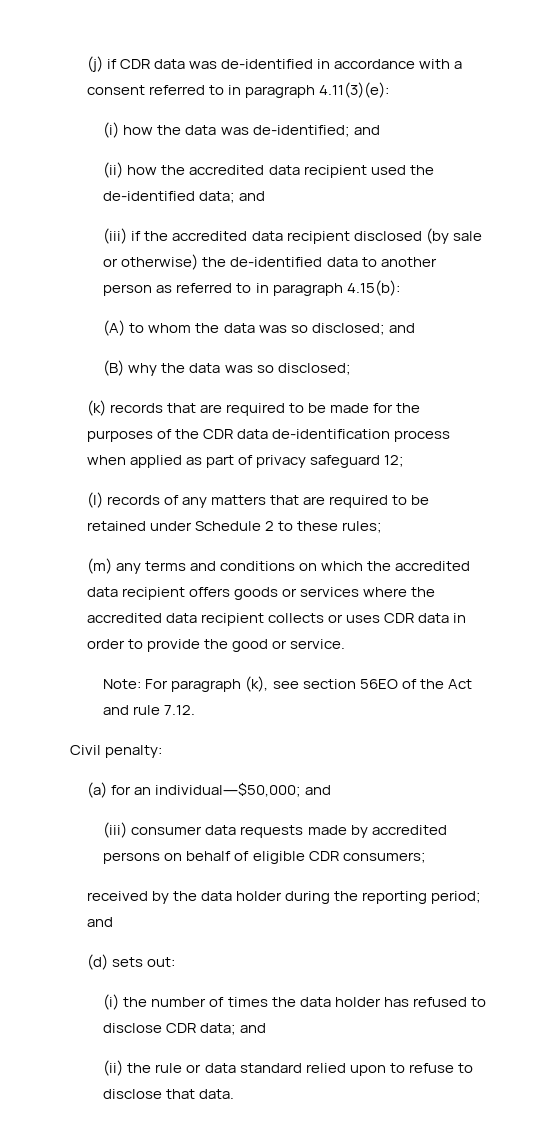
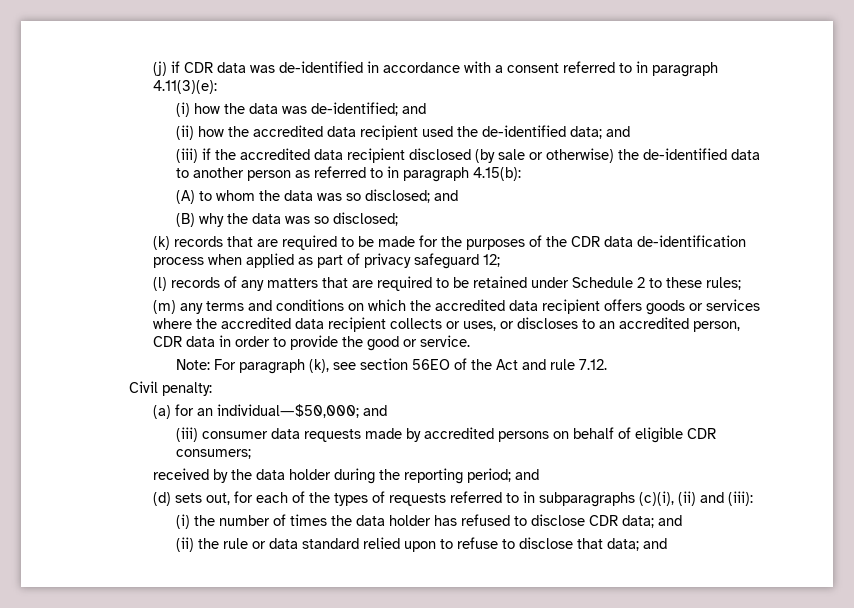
- (m) any terms and conditions on which the accredited data recipient offers goods or services where the accredited data recipient collects or uses CDR data in order to provide the good or service.
+ (m) any terms and conditions on which the accredited data recipient offers goods or services where the accredited data recipient collects or uses, or discloses to an accredited person, CDR data in order to provide the good or service.
- (d) sets out:
+ (d) sets out, for each of the types of requests referred to in subparagraphs (c)(i), (ii) and (iii):
- (ii) the rule or data standard relied upon to refuse to disclose that data.
+ (ii) the rule or data standard relied upon to refuse to disclose that data; and

